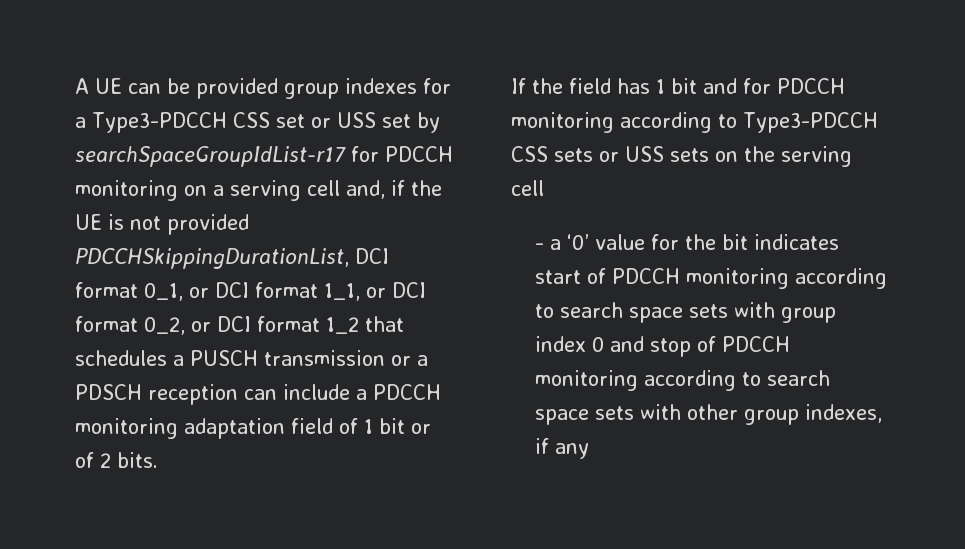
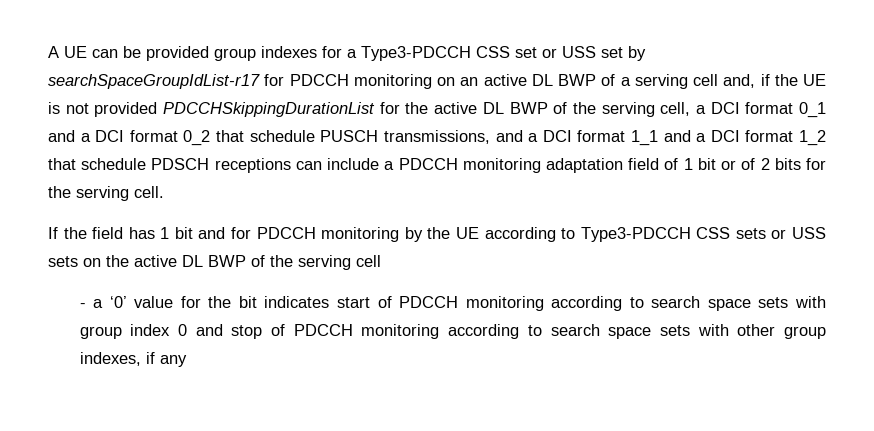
- A UE can be provided group indexes for a Type3-PDCCH CSS set or USS set by searchSpaceGroupIdList-r17 for PDCCH monitoring on a serving cell and, if the UE is not provided PDCCHSkippingDurationList, DCI format 0_1, or DCI format 1_1, or DCI format 0_2, or DCI format 1_2 that schedules a PUSCH transmission or a PDSCH reception can include a PDCCH monitoring adaptation field of 1 bit or of 2 bits.
+ A UE can be provided group indexes for a Type3-PDCCH CSS set or USS set by searchSpaceGroupIdList-r17 for PDCCH monitoring on an active DL BWP of a serving cell and, if the UE is not provided PDCCHSkippingDurationList for the active DL BWP of the serving cell, a DCI format 0_1 and a DCI format 0_2 that schedule PUSCH transmissions, and a DCI format 1_1 and a DCI format 1_2 that schedule PDSCH receptions can include a PDCCH monitoring adaptation field of 1 bit or of 2 bits for the serving cell.
- If the field has 1 bit and for PDCCH monitoring according to Type3-PDCCH CSS sets or USS sets on the serving cell
+ If the field has 1 bit and for PDCCH monitoring by the UE according to Type3-PDCCH CSS sets or USS sets on the active DL BWP of the serving cell

